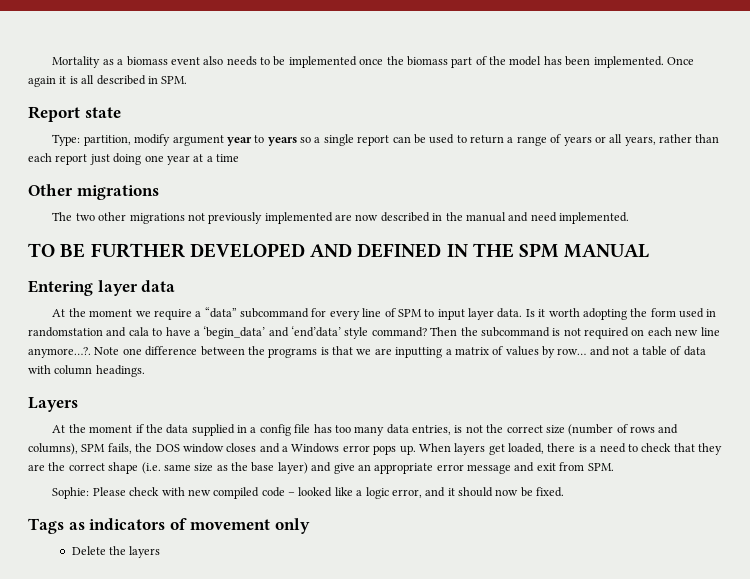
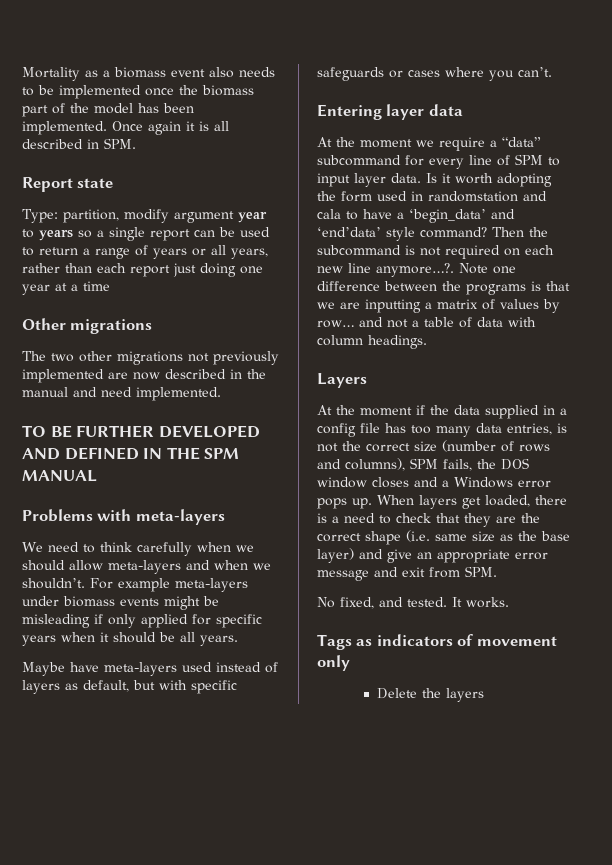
+ Problems with meta-layers
+ We need to think carefully when we should allow meta-layers and when we shouldn’t. For example meta-layers under biomass events might be misleading if only applied for specific years when it should be all years.
+ Maybe have meta-layers used instead of layers as default, but with specific safeguards or cases where you can’t.
- Sophie: Please check with new compiled code – looked like a logic error, and it should now be fixed.
+ No fixed, and tested. It works.

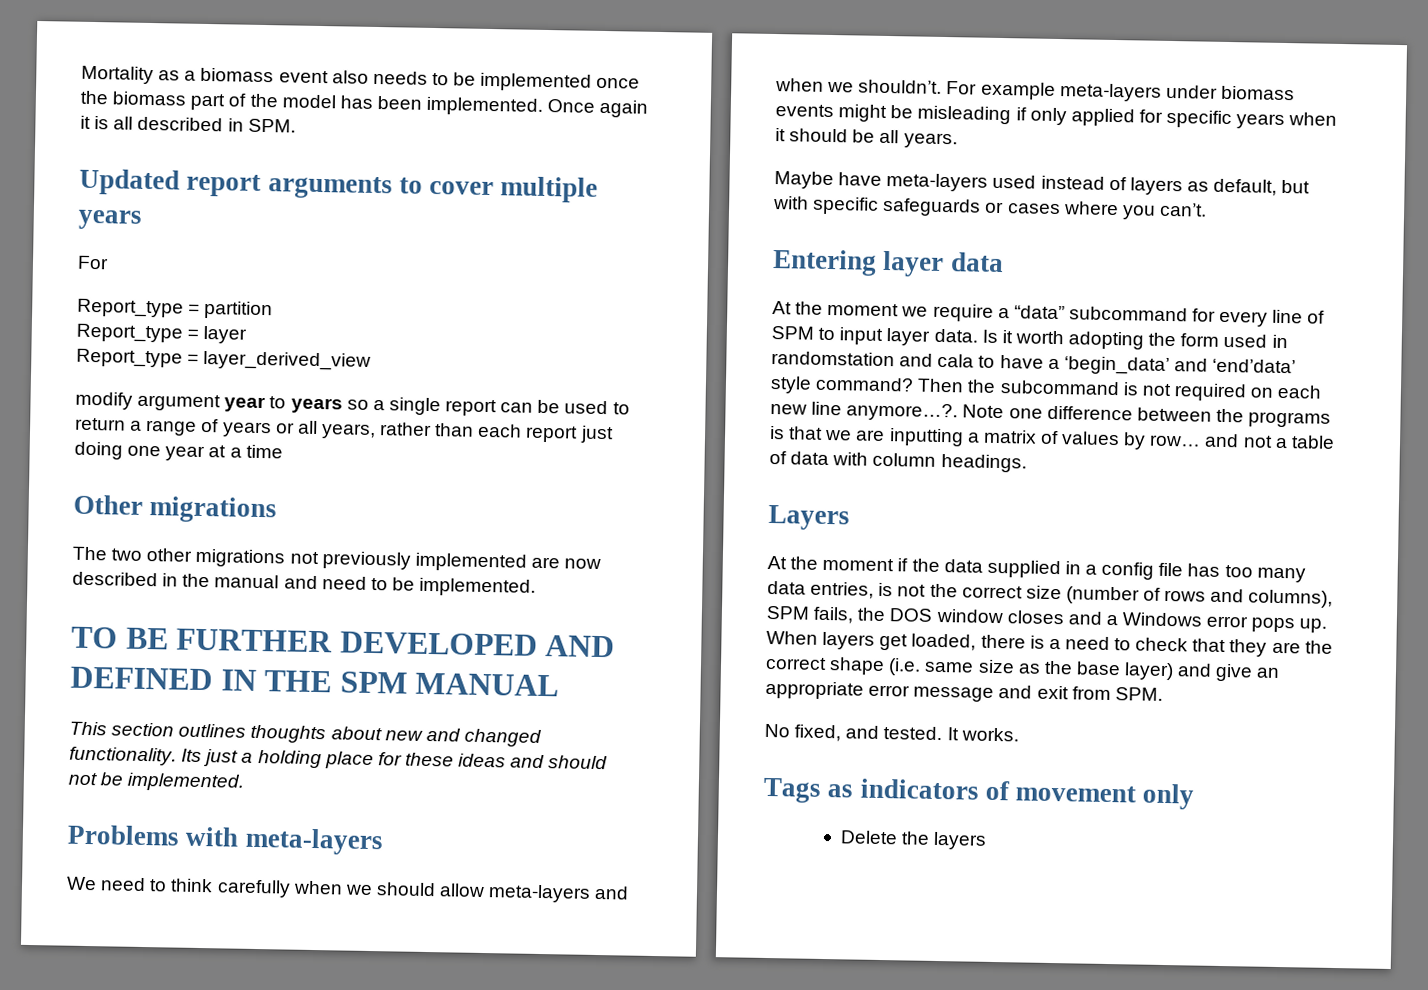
- Report state
- Type: partition, modify argument year to years so a single report can be used to return a range of years or all years, rather than each report just doing one year at a time
+ Updated report arguments to cover multiple years
+ For
+ Report_type = partition
+ Report_type = layer
+ Report_type = layer_derived_view
+ modify argument year to years so a single report can be used to return a range of years or all years, rather than each report just doing one year at a time
- The two other migrations not previously implemented are now described in the manual and need implemented.
+ The two other migrations not previously implemented are now described in the manual and need to be implemented.
+ This section outlines thoughts about new and changed functionality. Its just a holding place for these ideas and should not be implemented.

